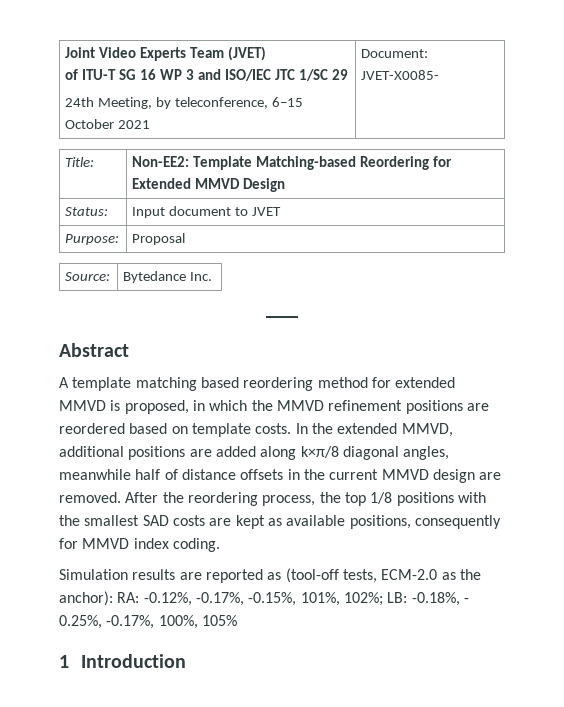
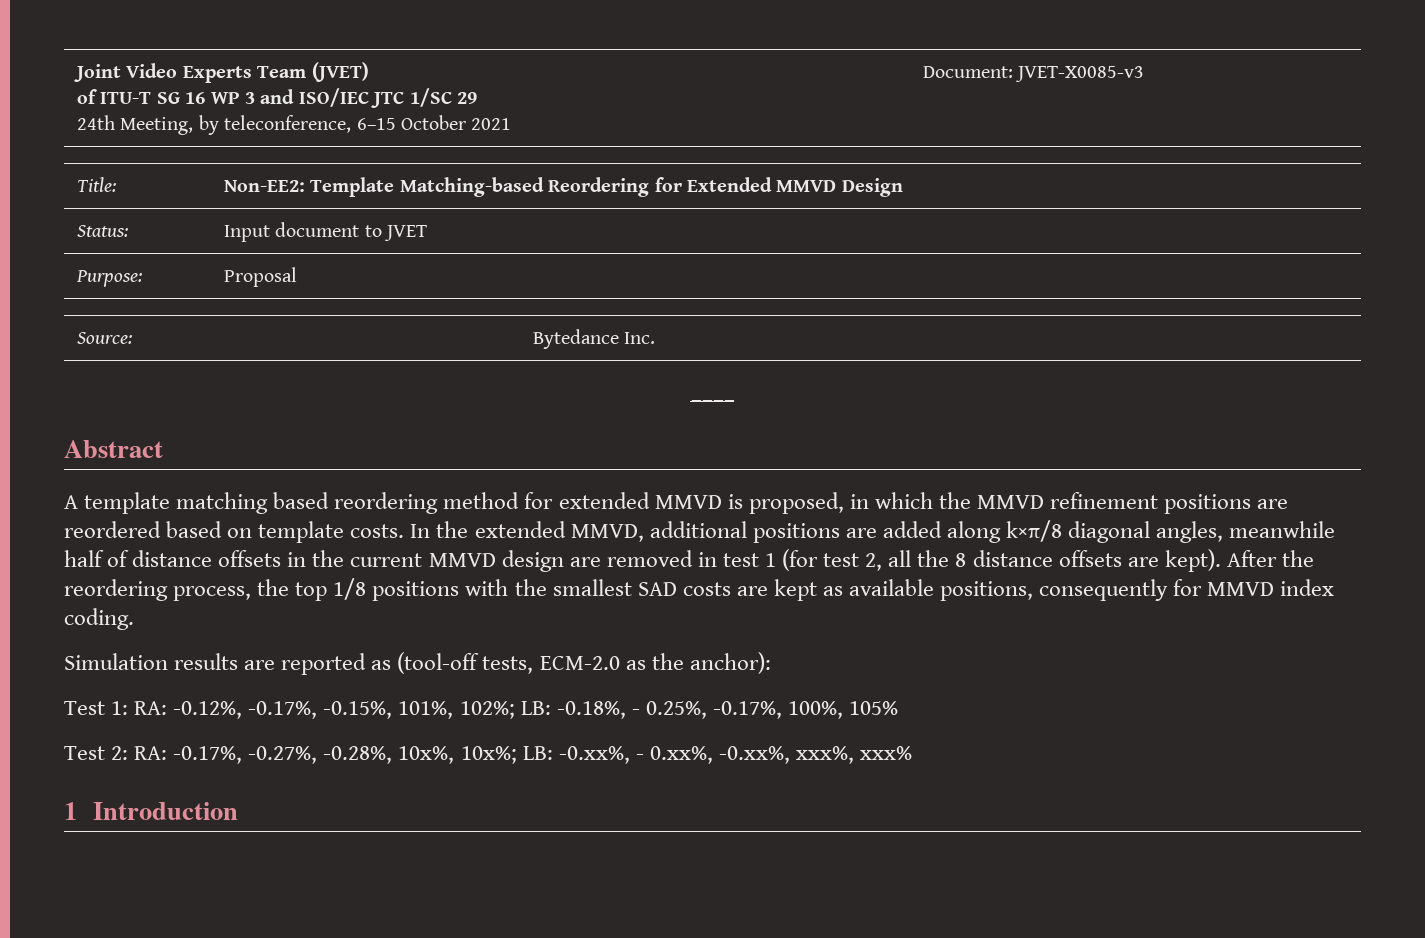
  Joint Video Experts Team (JVET)
  of ITU-T SG 16 WP 3 and ISO/IEC JTC 1/SC 29
- 24th Meeting, by teleconference, 6–15 October 2021 | Document: JVET-X0085-
+ 24th Meeting, by teleconference, 6–15 October 2021 | Document: JVET-X0085-v3
- In the extended MMVD, additional positions are added along k×π/8 diagonal angles, meanwhile half of distance offsets in the current MMVD design are removed.
+ In the extended MMVD, additional positions are added along k×π/8 diagonal angles, meanwhile half of distance offsets in the current MMVD design are removed in test 1 (for test 2, all the 8 distance offsets are kept).
- Simulation results are reported as (tool-off tests, ECM-2.0 as the anchor): RA: -0.12%, -0.17%, -0.15%, 101%, 102%; LB: -0.18%, - 0.25%, -0.17%, 100%, 105%
+ Simulation results are reported as (tool-off tests, ECM-2.0 as the anchor):
+ Test 1: RA: -0.12%, -0.17%, -0.15%, 101%, 102%; LB: -0.18%, - 0.25%, -0.17%, 100%, 105%
+ Test 2: RA: -0.17%, -0.27%, -0.28%, 10x%, 10x%; LB: -0.xx%, - 0.xx%, -0.xx%, xxx%, xxx%

